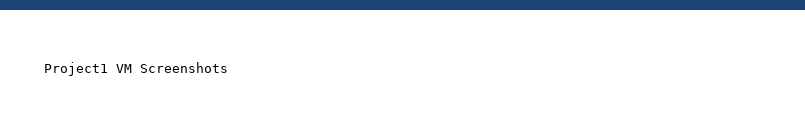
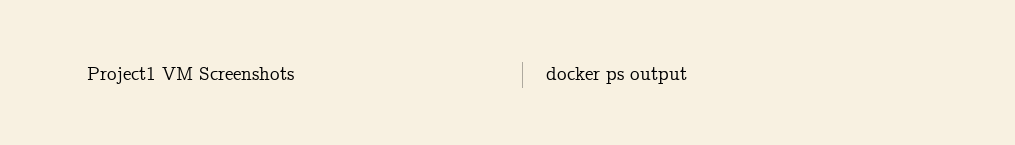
+ docker ps output

